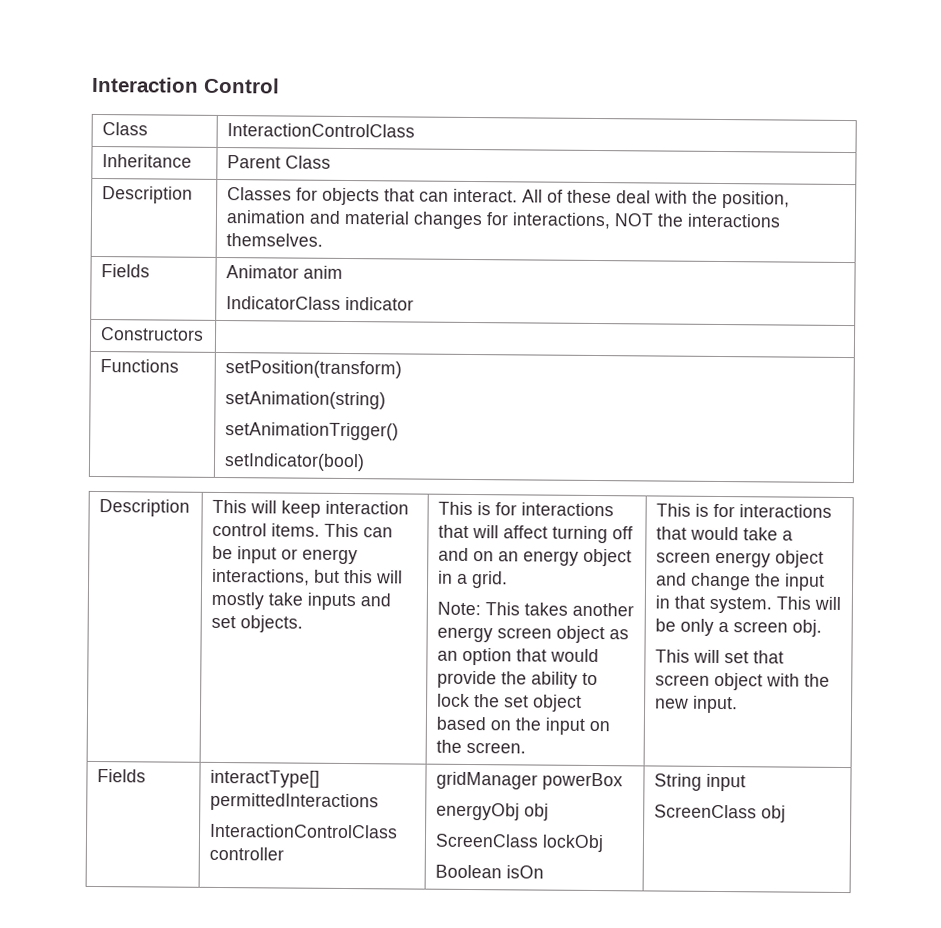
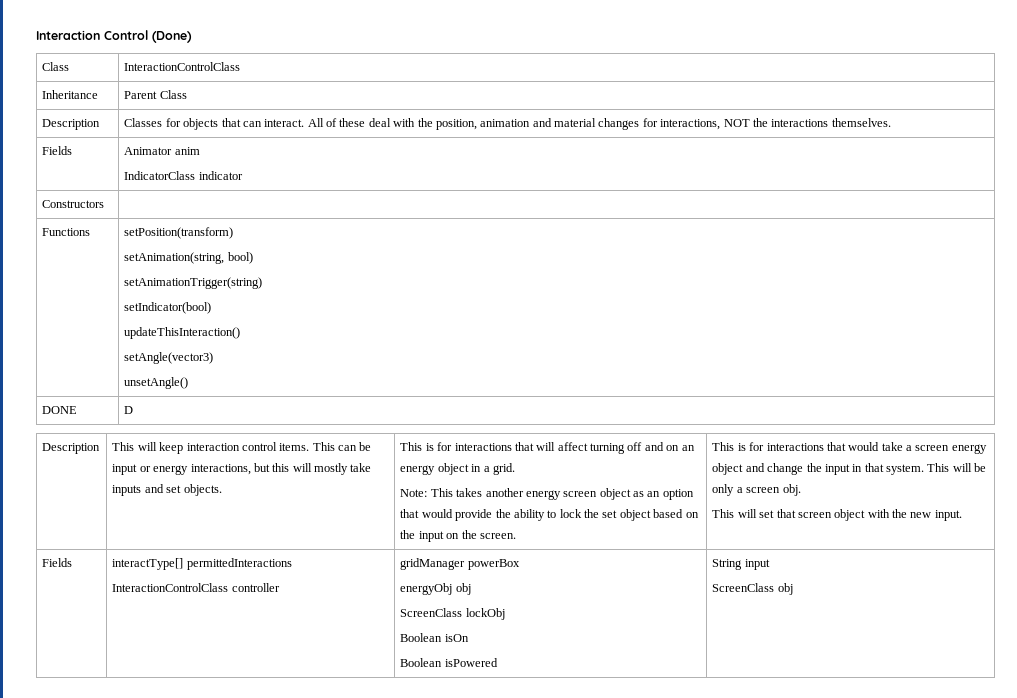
- Interaction Control
+ Interaction Control (Done)
  Functions | setPosition(transform)
- setAnimation(string)
- setAnimationTrigger()
+ setAnimation(string, bool)
+ setAnimationTrigger(string)
  setIndicator(bool)
+ updateThisInteraction()
+ setAngle(vector3)
+ unsetAngle()
+ DONE | D
  Fields | interactType[] permittedInteractions
  InteractionControlClass controller | gridManager powerBox
  energyObj obj
  ScreenClass lockObj
- Boolean isOn | String input
+ Boolean isOn
+ Boolean isPowered | String input

